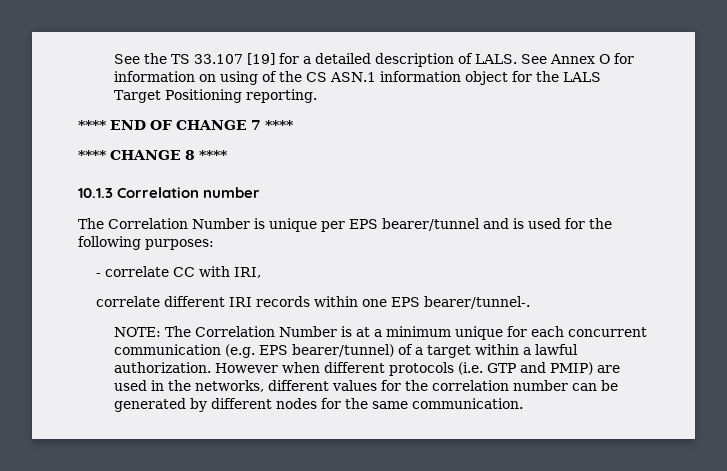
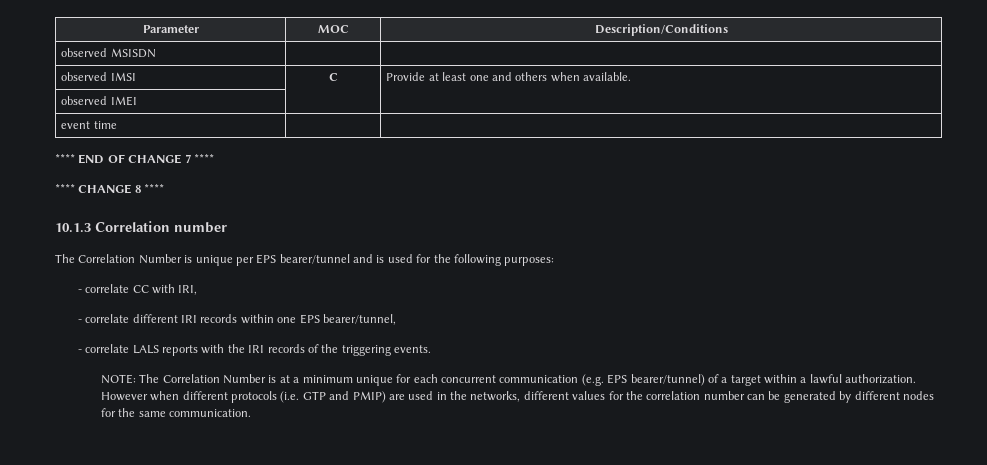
- See the TS 33.107 [19] for a detailed description of LALS. See Annex O for information on using of the CS ASN.1 information object for the LALS Target Positioning reporting.
+ Parameter | MOC | Description/Conditions
+ observed MSISDN | |
+ observed IMSI | C | Provide at least one and others when available.
+ observed IMEI | |
+ event time | |
- correlate different IRI records within one EPS bearer/tunnel-.
+ - correlate different IRI records within one EPS bearer/tunnel,
+ - correlate LALS reports with the IRI records of the triggering events.

